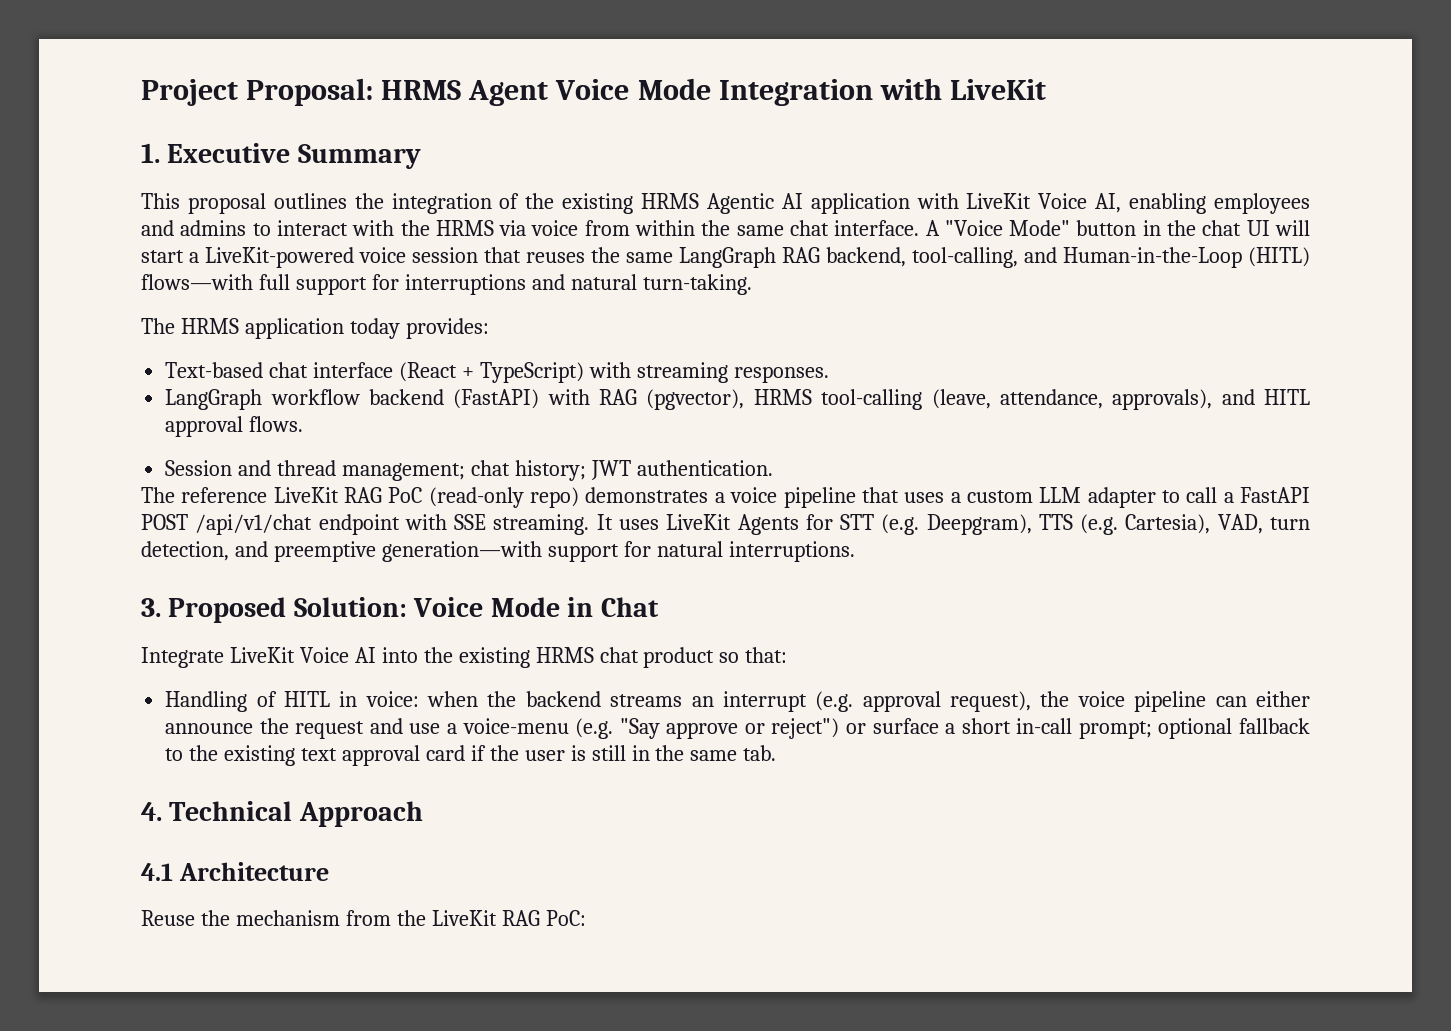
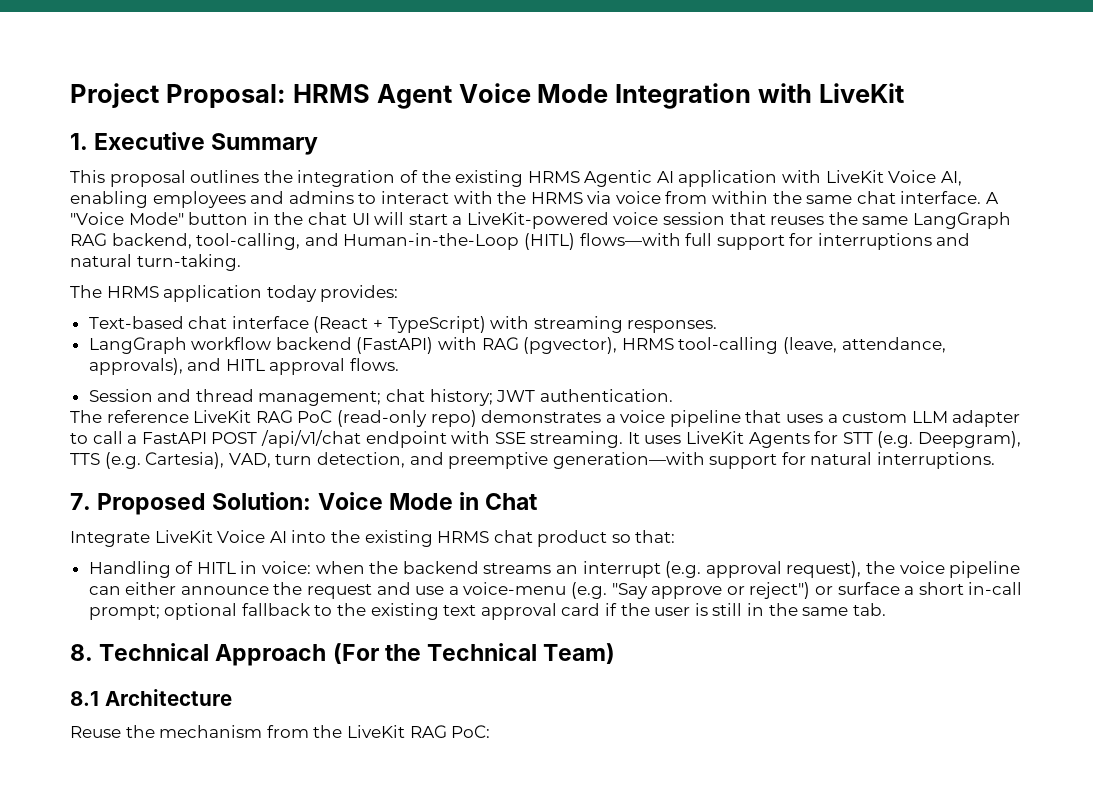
- 3. Proposed Solution: Voice Mode in Chat
+ 7. Proposed Solution: Voice Mode in Chat
- 4. Technical Approach
- 4.1 Architecture
+ 8. Technical Approach (For the Technical Team)
+ 8.1 Architecture

